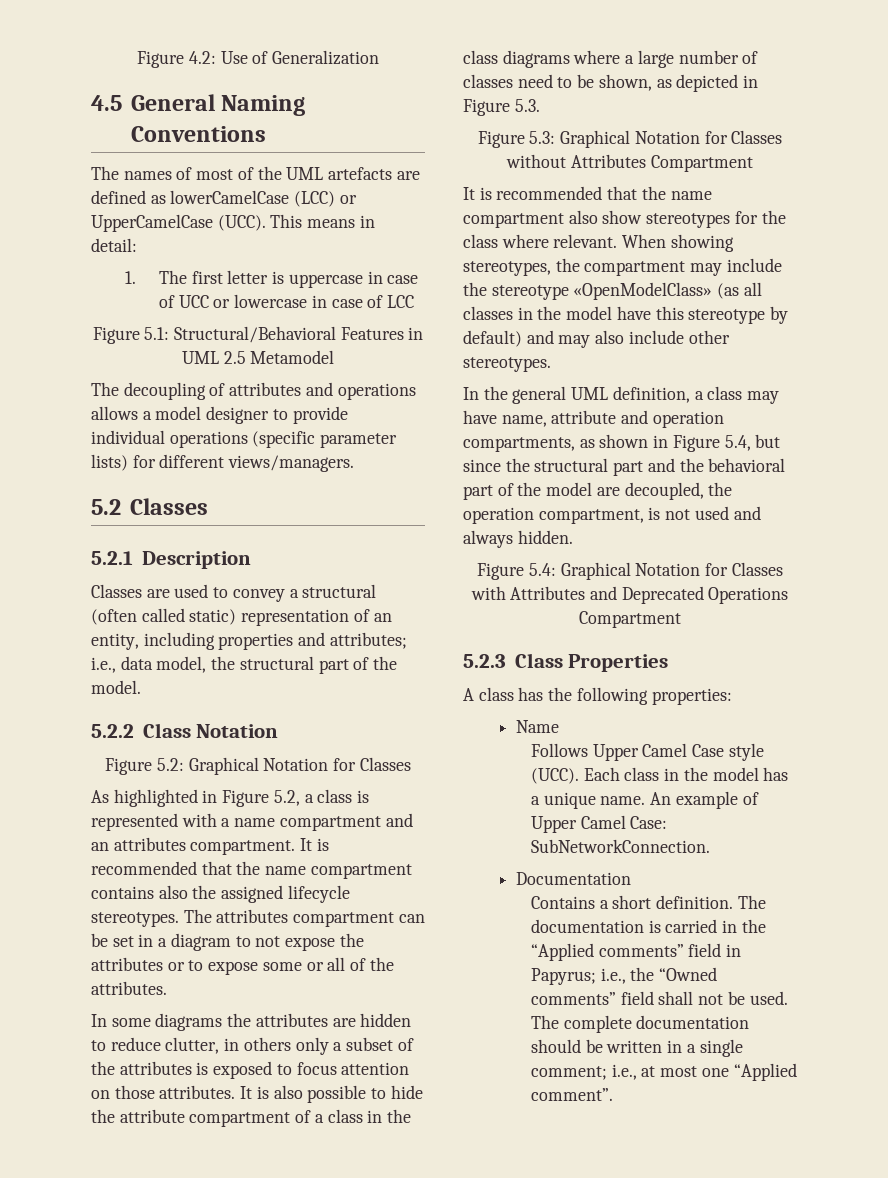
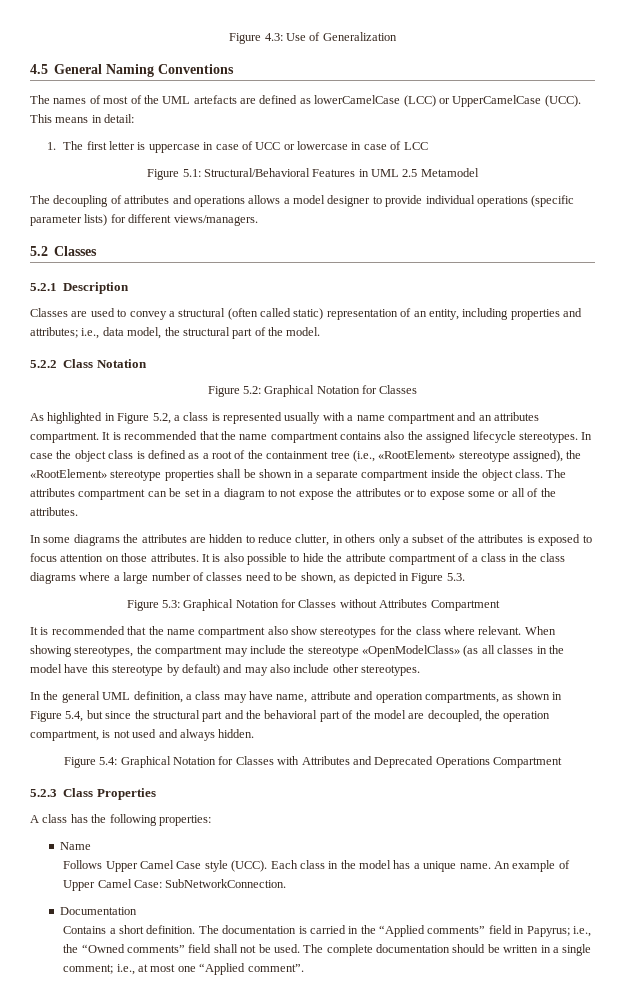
- Figure 4.2: Use of Generalization
+ Figure 4.3: Use of Generalization
- As highlighted in Figure 5.2, a class is represented with a name compartment and an attributes compartment.
+ As highlighted in Figure 5.2, a class is represented usually with a name compartment and an attributes compartment.
+ In case the object class is defined as a root of the containment tree (i.e., «RootElement» stereotype assigned), the «RootElement» stereotype properties shall be shown in a separate compartment inside the object class.

